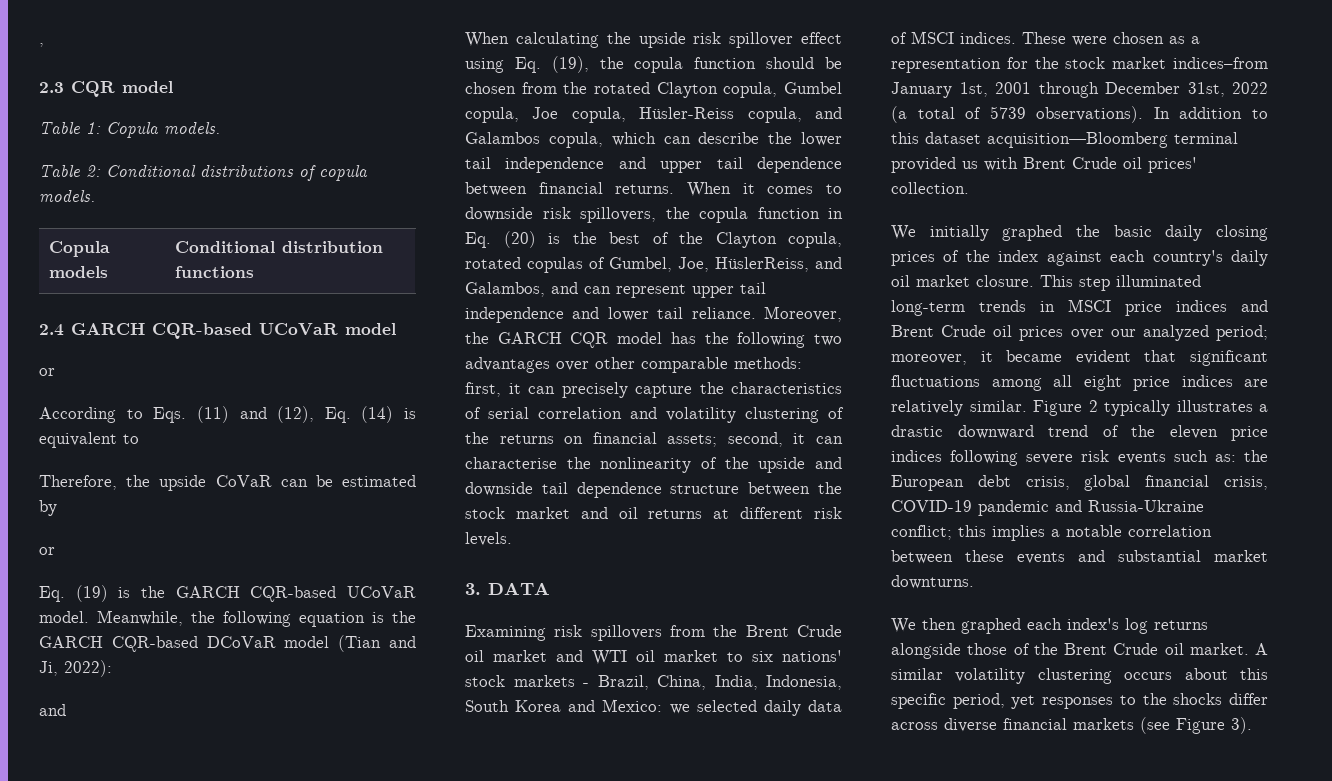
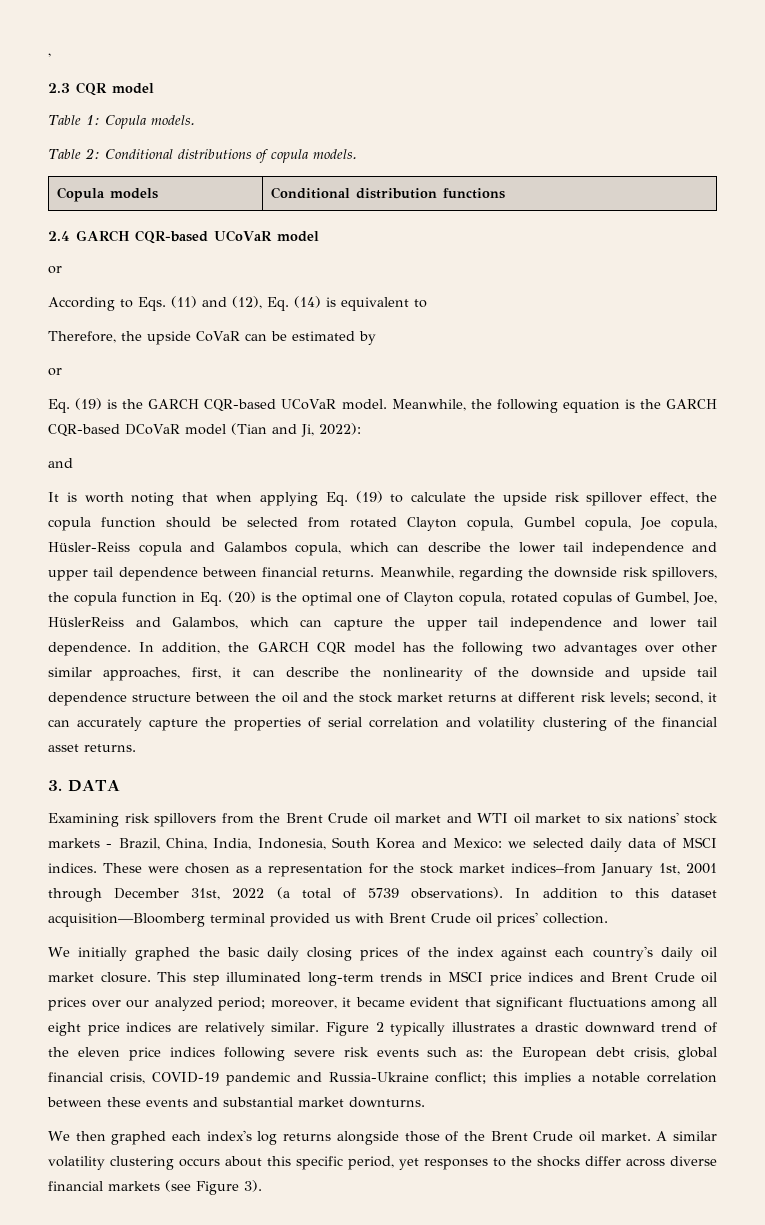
- When calculating the upside risk spillover effect using Eq. (19), the copula function should be chosen from the rotated Clayton copula, Gumbel copula, Joe copula, Hüsler-Reiss copula, and Galambos copula, which can describe the lower tail independence and upper tail dependence between financial returns.
+ It is worth noting that when applying Eq. (19) to calculate the upside risk spillover effect, the copula function should be selected from rotated Clayton copula, Gumbel copula, Joe copula, Hüsler-Reiss copula and Galambos copula, which can describe the lower tail independence and upper tail dependence between financial returns.
- When it comes to downside risk spillovers, the copula function in Eq. (20) is the best of the Clayton copula, rotated copulas of Gumbel, Joe, HüslerReiss, and Galambos, and can represent upper tail independence and lower tail reliance. Moreover, the GARCH CQR model has the following two advantages over other comparable methods: first, it can precisely capture the characteristics of serial correlation and volatility clustering of the returns on financial assets; second, it can characterise the nonlinearity of the upside and downside tail dependence structure between the stock market and oil returns at different risk levels.
+ Meanwhile, regarding the downside risk spillovers, the copula function in Eq. (20) is the optimal one of Clayton copula, rotated copulas of Gumbel, Joe, HüslerReiss and Galambos, which can capture the upper tail independence and lower tail dependence. In addition, the GARCH CQR model has the following two advantages over other similar approaches, first, it can describe the nonlinearity of the downside and upside tail dependence structure between the oil and the stock market returns at different risk levels; second, it can accurately capture the properties of serial correlation and volatility clustering of the financial asset returns.

